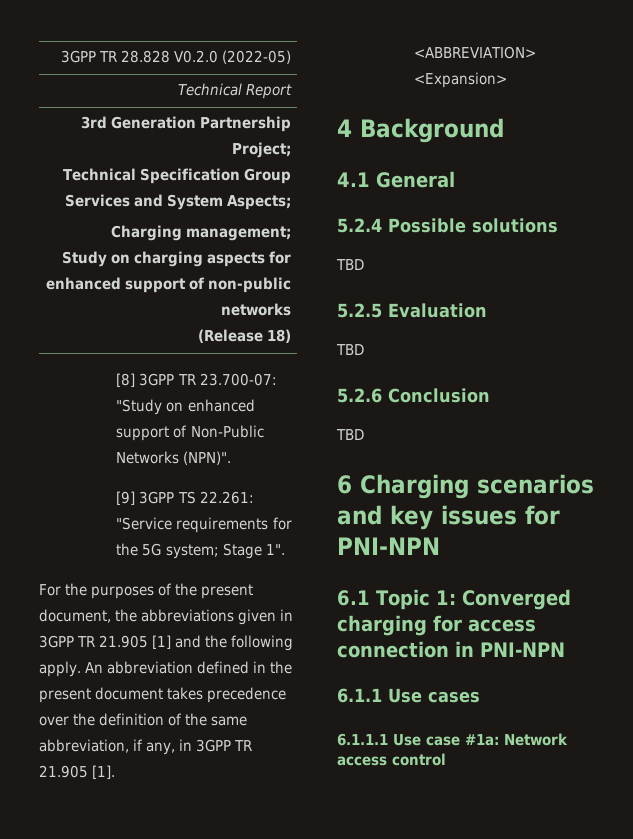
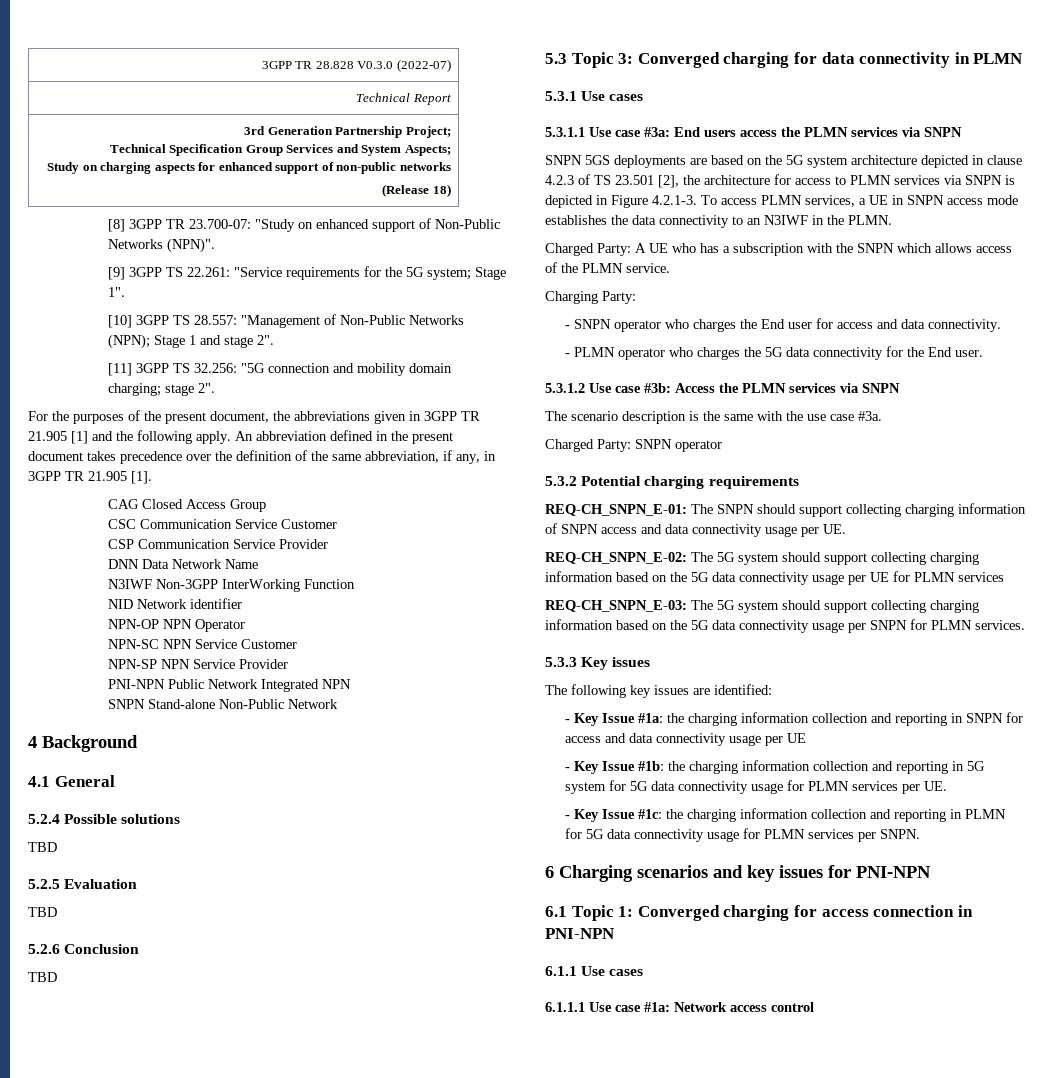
- 3GPP TR 28.828 V0.2.0 (2022-05)
+ 3GPP TR 28.828 V0.3.0 (2022-07)
  3rd Generation Partnership Project;
  Technical Specification Group Services and System Aspects;
- Charging management;
+ [10] 3GPP TS 28.557: "Management of Non-Public Networks (NPN); Stage 1 and stage 2".
+ [11] 3GPP TS 32.256: "5G connection and mobility domain charging; stage 2".
- <ABBREVIATION> <Expansion>
+ CAG Closed Access Group
+ CSC Communication Service Customer
+ CSP Communication Service Provider
+ DNN Data Network Name
+ N3IWF Non-3GPP InterWorking Function
+ NID Network identifier
+ NPN-OP NPN Operator
+ NPN-SC NPN Service Customer
+ NPN-SP NPN Service Provider
+ PNI-NPN Public Network Integrated NPN
+ SNPN Stand-alone Non-Public Network
+ 5.3 Topic 3: Converged charging for data connectivity in PLMN
+ 5.3.1 Use cases
+ 5.3.1.1 Use case #3a: End users access the PLMN services via SNPN
+ SNPN 5GS deployments are based on the 5G system architecture depicted in clause 4.2.3 of TS 23.501 [2], the architecture for access to PLMN services via SNPN is depicted in Figure 4.2.1-3. To access PLMN services, a UE in SNPN access mode establishes the data connectivity to an N3IWF in the PLMN.
+ Charged Party: A UE who has a subscription with the SNPN which allows access of the PLMN service.
+ Charging Party:
+ - SNPN operator who charges the End user for access and data connectivity.
+ - PLMN operator who charges the 5G data connectivity for the End user.
+ 5.3.1.2 Use case #3b: Access the PLMN services via SNPN
+ The scenario description is the same with the use case #3a.
+ Charged Party: SNPN operator
+ 5.3.2 Potential charging requirements
+ REQ-CH_SNPN_E-01: The SNPN should support collecting charging information of SNPN access and data connectivity usage per UE.
+ REQ-CH_SNPN_E-02: The 5G system should support collecting charging information based on the 5G data connectivity usage per UE for PLMN services
+ REQ-CH_SNPN_E-03: The 5G system should support collecting charging information based on the 5G data connectivity usage per SNPN for PLMN services.
+ 5.3.3 Key issues
+ The following key issues are identified:
+ - Key Issue #1a: the charging information collection and reporting in SNPN for access and data connectivity usage per UE
+ - Key Issue #1b: the charging information collection and reporting in 5G system for 5G data connectivity usage for PLMN services per UE.
+ - Key Issue #1c: the charging information collection and reporting in PLMN for 5G data connectivity usage for PLMN services per SNPN.

